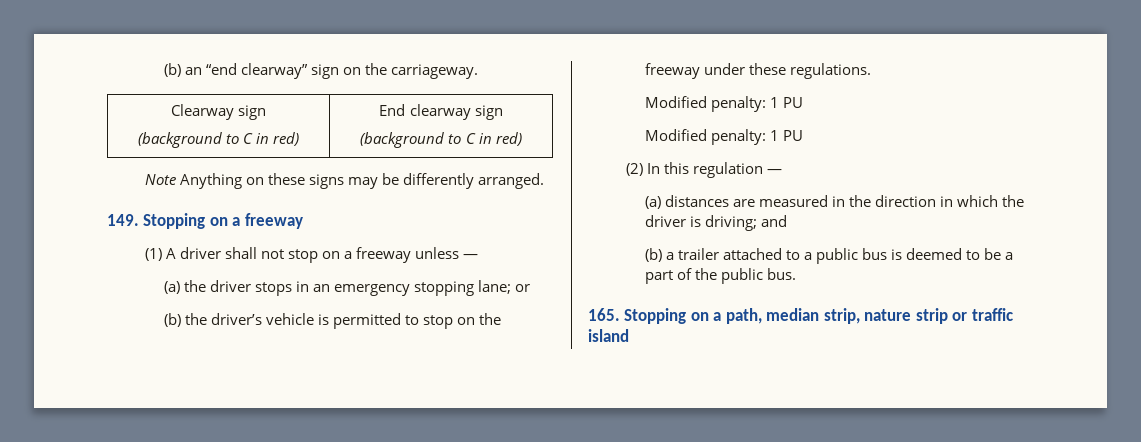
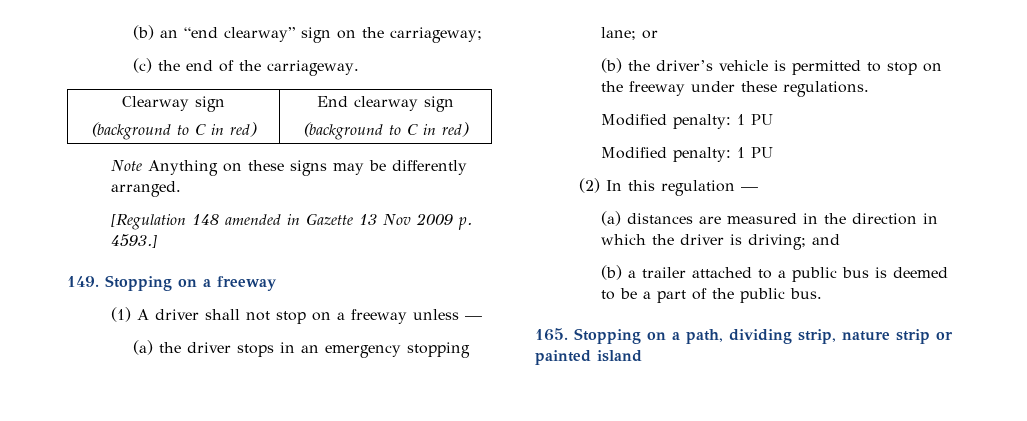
- (b) an “end clearway” sign on the carriageway.
+ (b) an “end clearway” sign on the carriageway;
+ (c) the end of the carriageway.
+ [Regulation 148 amended in Gazette 13 Nov 2009 p. 4593.]
- 165. Stopping on a path, median strip, nature strip or traffic island
+ 165. Stopping on a path, dividing strip, nature strip or painted island

